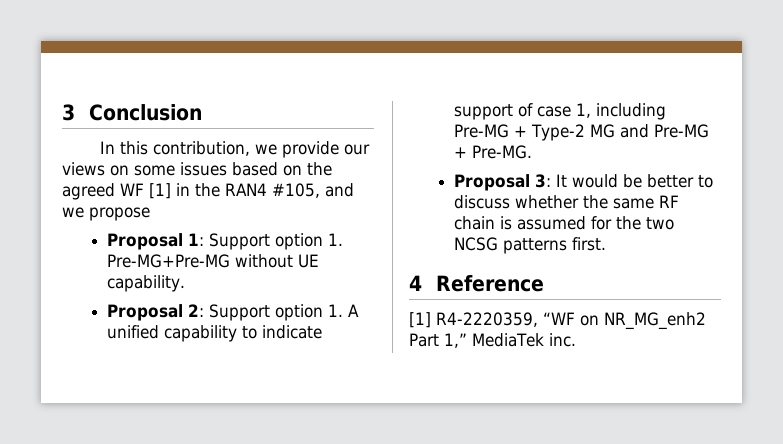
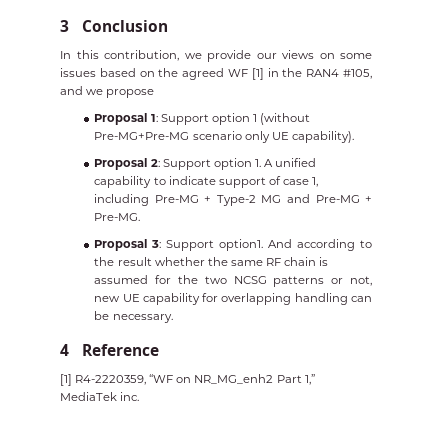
- Proposal 1: Support option 1. Pre-MG+Pre-MG without UE capability.
+ Proposal 1: Support option 1 (without Pre-MG+Pre-MG scenario only UE capability).
- Proposal 3: It would be better to discuss whether the same RF chain is assumed for the two NCSG patterns first.
+ Proposal 3: Support option1. And according to the result whether the same RF chain is assumed for the two NCSG patterns or not, new UE capability for overlapping handling can be necessary.

